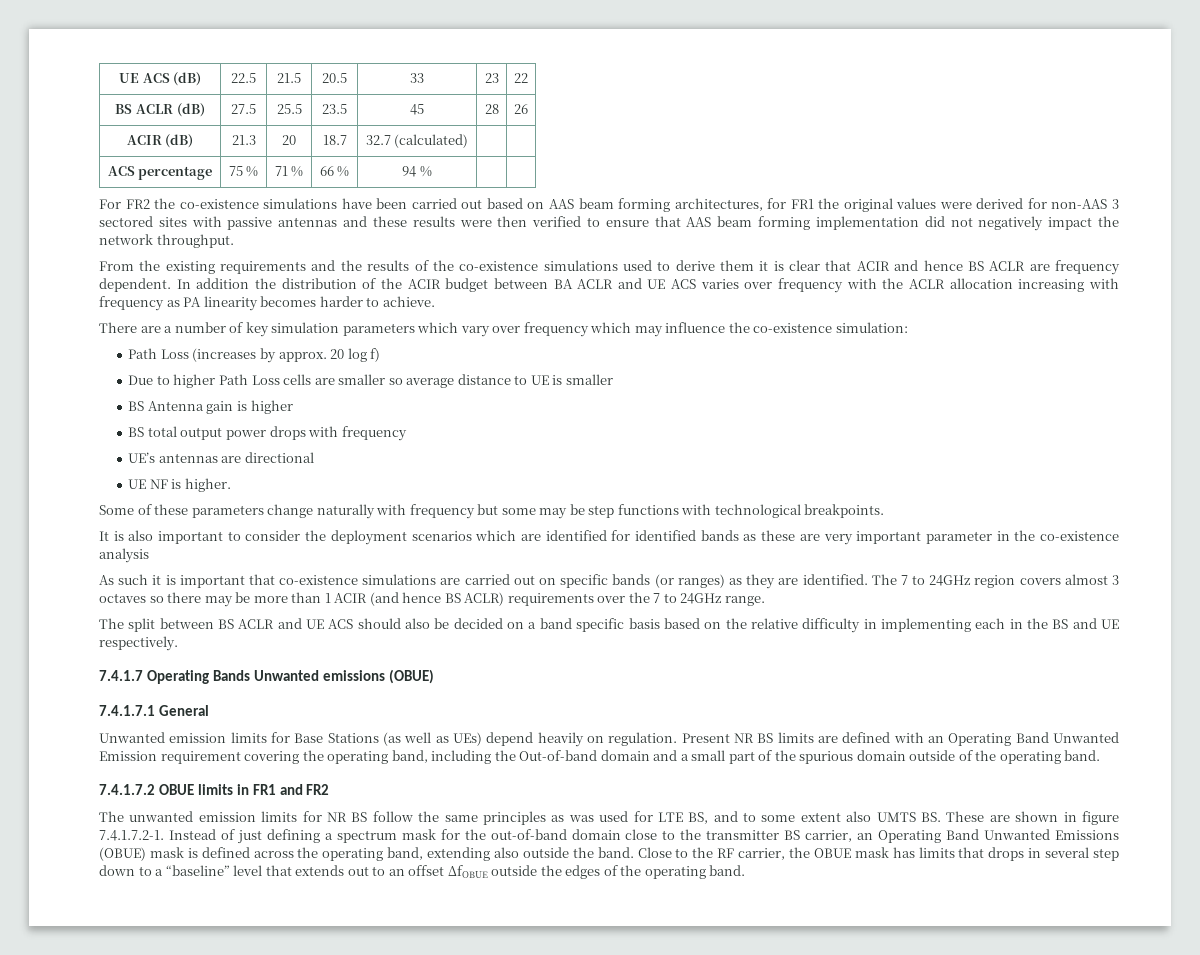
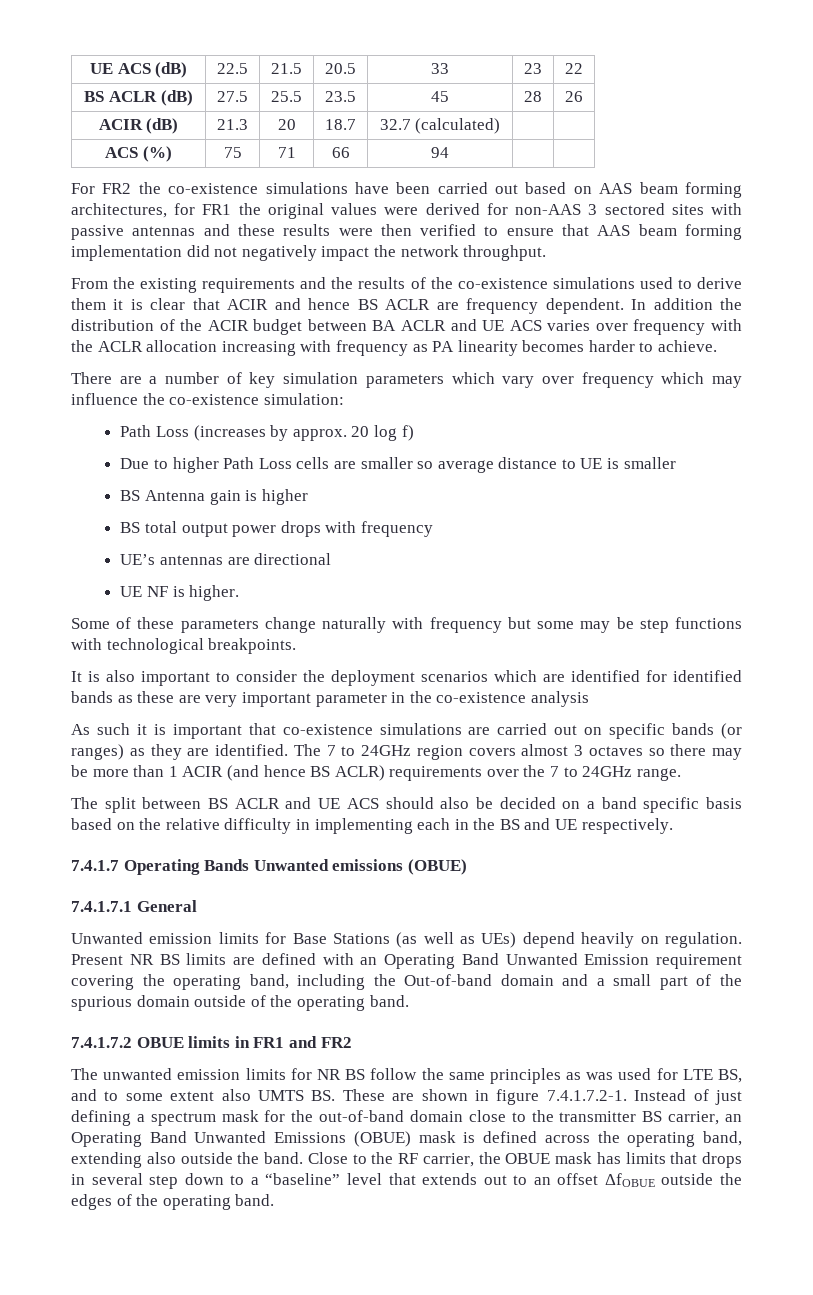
- ACS percentage | 75 % | 71 % | 66 % | 94 % | |
+ ACS (%) | 75 | 71 | 66 | 94 | |

